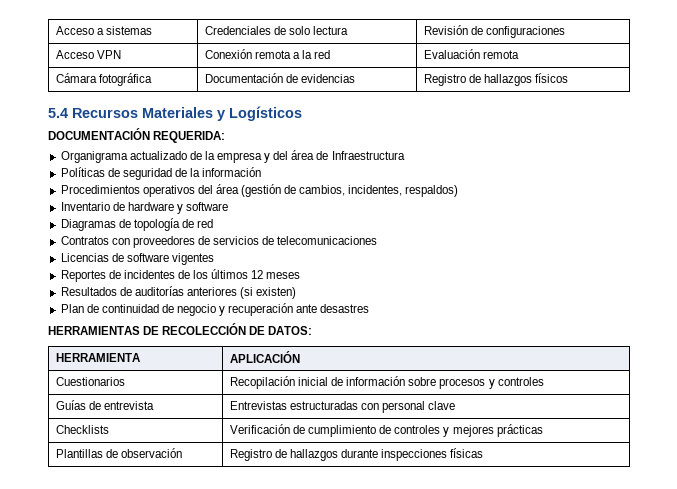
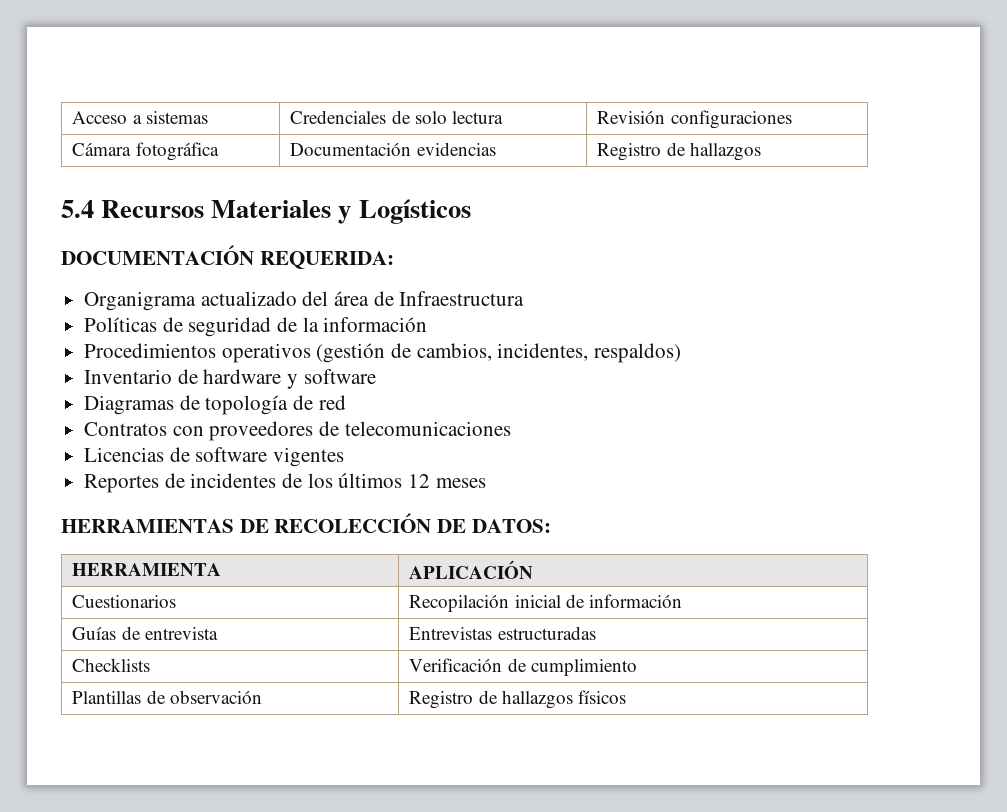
- Acceso a sistemas | Credenciales de solo lectura | Revisión de configuraciones
+ Acceso a sistemas | Credenciales de solo lectura | Revisión configuraciones
- Acceso VPN | Conexión remota a la red | Evaluación remota
- Cámara fotográfica | Documentación de evidencias | Registro de hallazgos físicos
+ Cámara fotográfica | Documentación evidencias | Registro de hallazgos
- Organigrama actualizado de la empresa y del área de Infraestructura
+ Organigrama actualizado del área de Infraestructura
- Procedimientos operativos del área (gestión de cambios, incidentes, respaldos)
+ Procedimientos operativos (gestión de cambios, incidentes, respaldos)
- Contratos con proveedores de servicios de telecomunicaciones
+ Contratos con proveedores de telecomunicaciones
- Resultados de auditorías anteriores (si existen)
- Plan de continuidad de negocio y recuperación ante desastres
- Cuestionarios | Recopilación inicial de información sobre procesos y controles
+ Cuestionarios | Recopilación inicial de información
- Guías de entrevista | Entrevistas estructuradas con personal clave
+ Guías de entrevista | Entrevistas estructuradas
- Checklists | Verificación de cumplimiento de controles y mejores prácticas
+ Checklists | Verificación de cumplimiento
- Plantillas de observación | Registro de hallazgos durante inspecciones físicas
+ Plantillas de observación | Registro de hallazgos físicos

